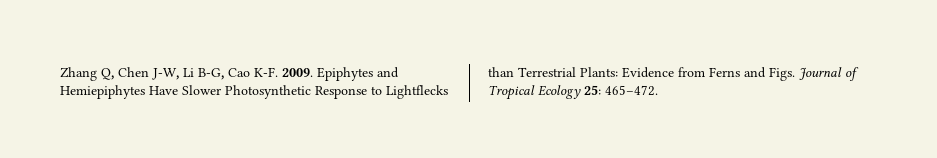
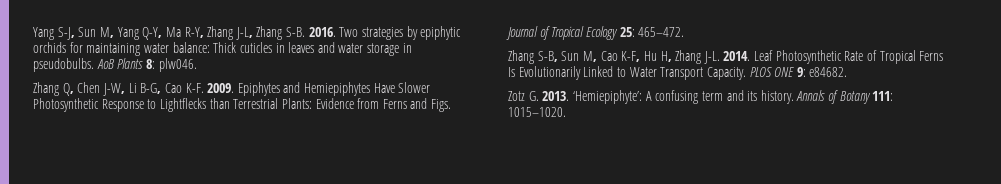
+ Yang S-J, Sun M, Yang Q-Y, Ma R-Y, Zhang J-L, Zhang S-B. 2016. Two strategies by epiphytic orchids for maintaining water balance: Thick cuticles in leaves and water storage in pseudobulbs. AoB Plants 8: plw046.
+ Zhang S-B, Sun M, Cao K-F, Hu H, Zhang J-L. 2014. Leaf Photosynthetic Rate of Tropical Ferns Is Evolutionarily Linked to Water Transport Capacity. PLOS ONE 9: e84682.
+ Zotz G. 2013. ‘Hemiepiphyte’: A confusing term and its history. Annals of Botany 111: 1015–1020.

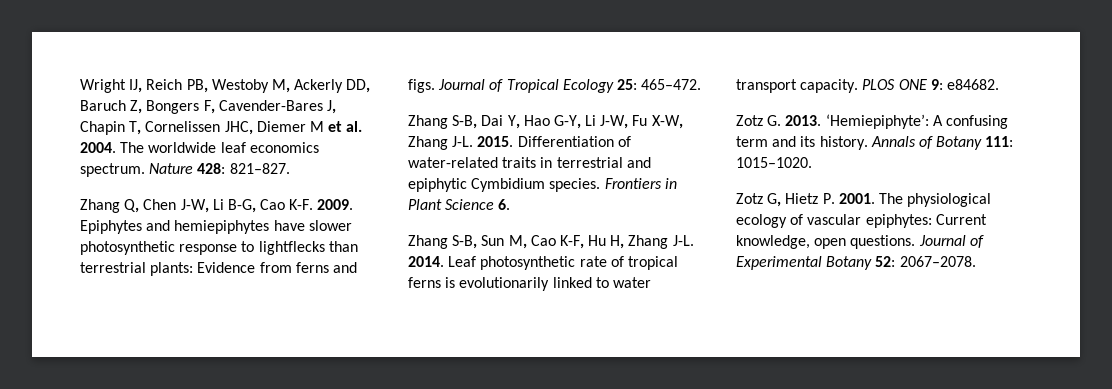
- Yang S-J, Sun M, Yang Q-Y, Ma R-Y, Zhang J-L, Zhang S-B. 2016. Two strategies by epiphytic orchids for maintaining water balance: Thick cuticles in leaves and water storage in pseudobulbs. AoB Plants 8: plw046.
+ Wright IJ, Reich PB, Westoby M, Ackerly DD, Baruch Z, Bongers F, Cavender-Bares J, Chapin T, Cornelissen JHC, Diemer M et al. 2004. The worldwide leaf economics spectrum. Nature 428: 821–827.
- Epiphytes and Hemiepiphytes Have Slower Photosynthetic Response to Lightflecks than Terrestrial Plants: Evidence from Ferns and Figs. Journal of Tropical Ecology 25: 465–472.
+ Epiphytes and hemiepiphytes have slower photosynthetic response to lightflecks than terrestrial plants: Evidence from ferns and figs. Journal of Tropical Ecology 25: 465–472.
+ Zhang S-B, Dai Y, Hao G-Y, Li J-W, Fu X-W, Zhang J-L. 2015. Differentiation of water-related traits in terrestrial and epiphytic Cymbidium species. Frontiers in Plant Science 6.
- Leaf Photosynthetic Rate of Tropical Ferns Is Evolutionarily Linked to Water Transport Capacity.
+ Leaf photosynthetic rate of tropical ferns is evolutionarily linked to water transport capacity.
+ Zotz G, Hietz P. 2001. The physiological ecology of vascular epiphytes: Current knowledge, open questions. Journal of Experimental Botany 52: 2067–2078.

